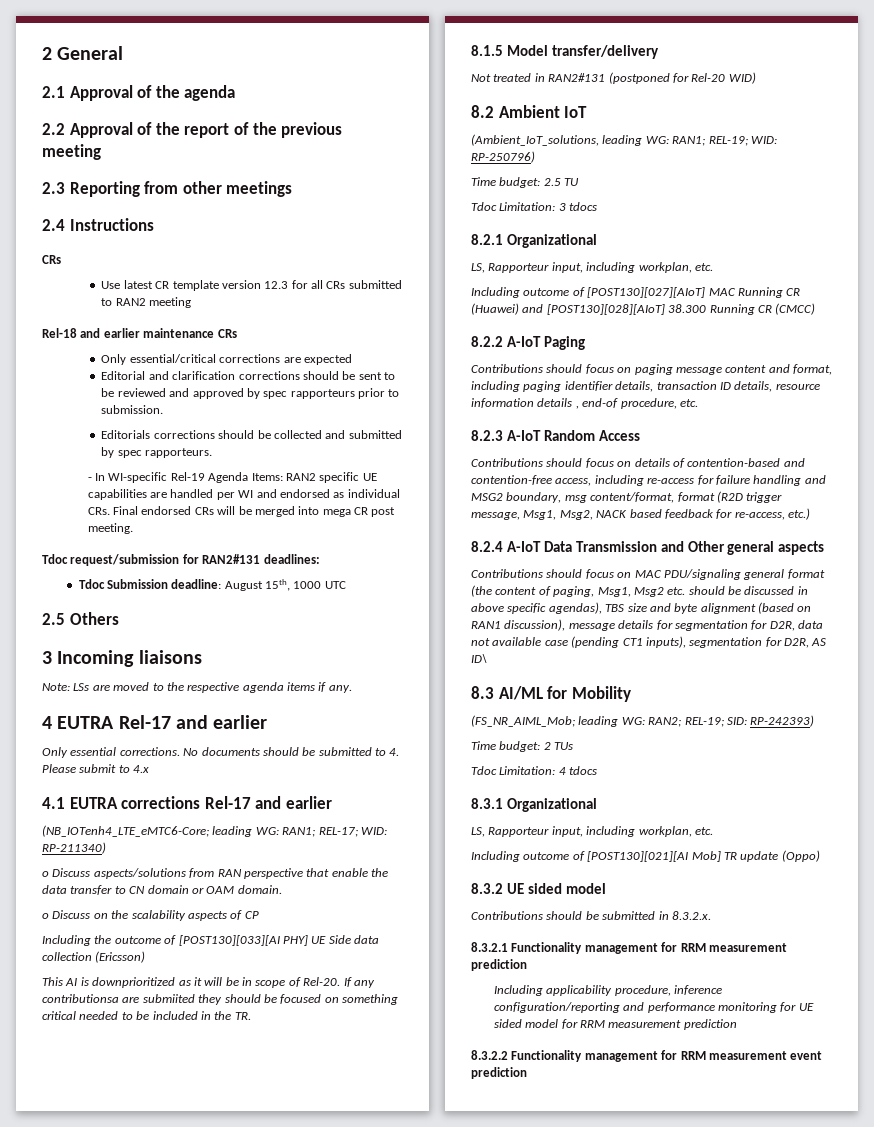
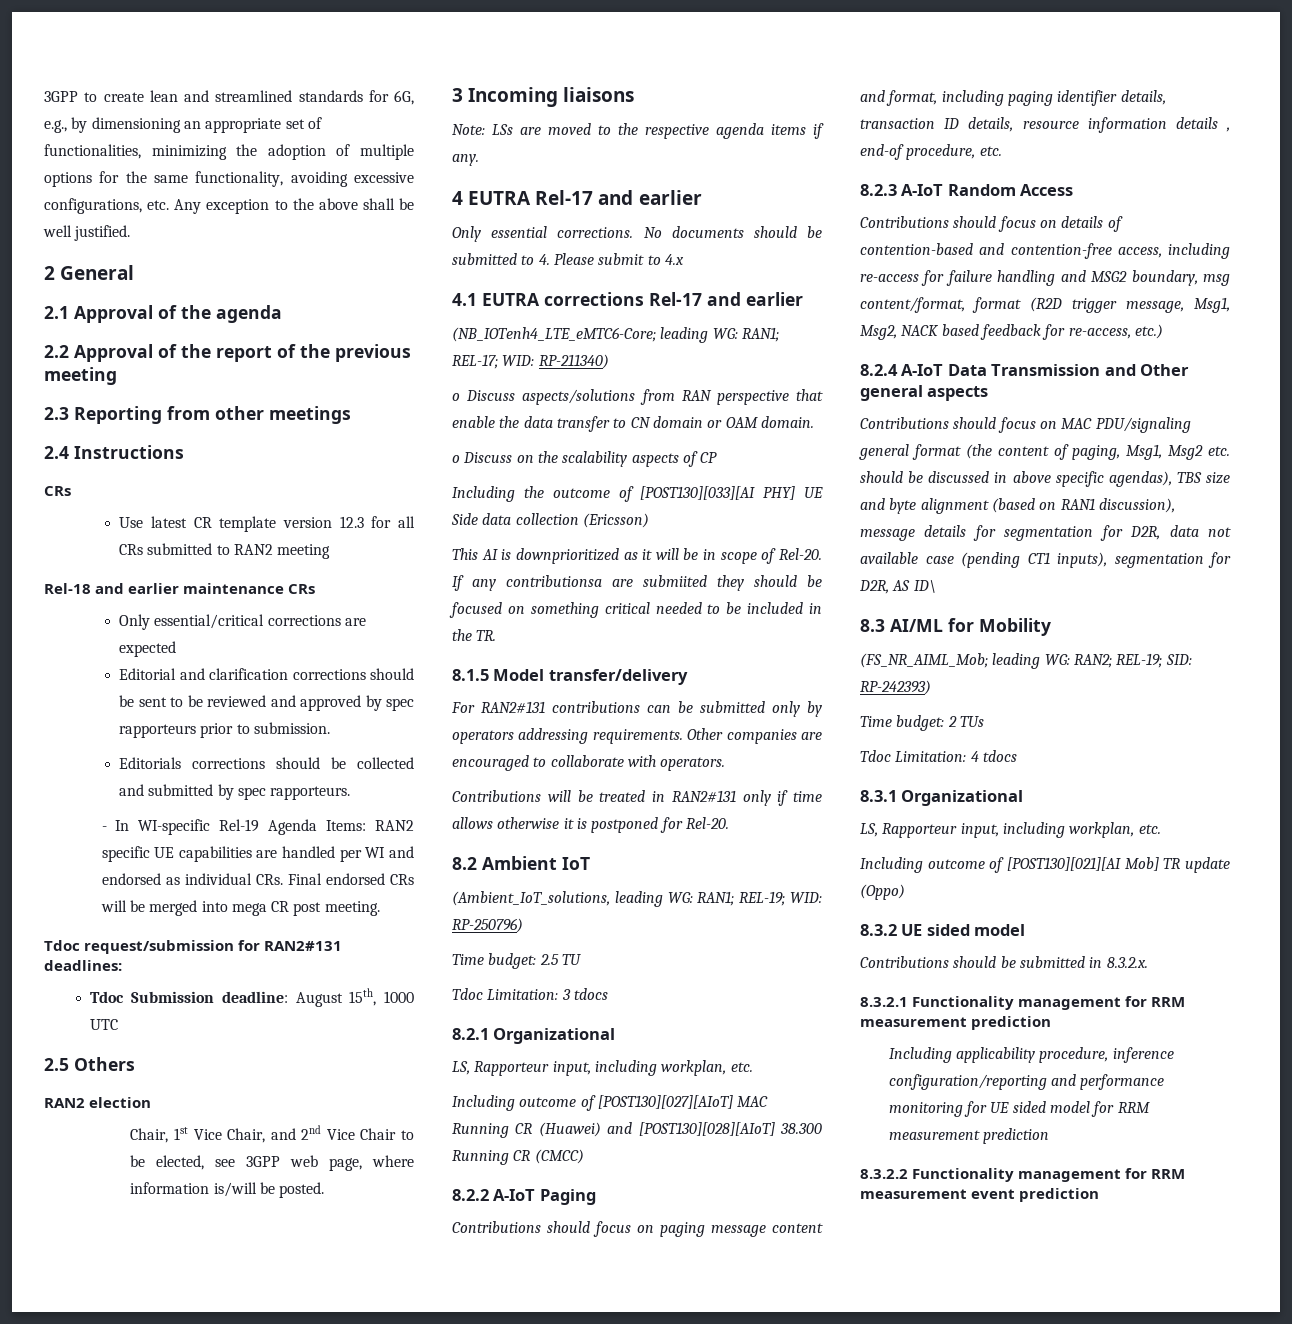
+ 3GPP to create lean and streamlined standards for 6G, e.g., by dimensioning an appropriate set of functionalities, minimizing the adoption of multiple options for the same functionality, avoiding excessive configurations, etc. Any exception to the above shall be well justified.
+ RAN2 election
+ Chair, 1st Vice Chair, and 2nd Vice Chair to be elected, see 3GPP web page, where information is/will be posted.
- Not treated in RAN2#131 (postponed for Rel-20 WID)
+ For RAN2#131 contributions can be submitted only by operators addressing requirements. Other companies are encouraged to collaborate with operators.
+ Contributions will be treated in RAN2#131 only if time allows otherwise it is postponed for Rel-20.

